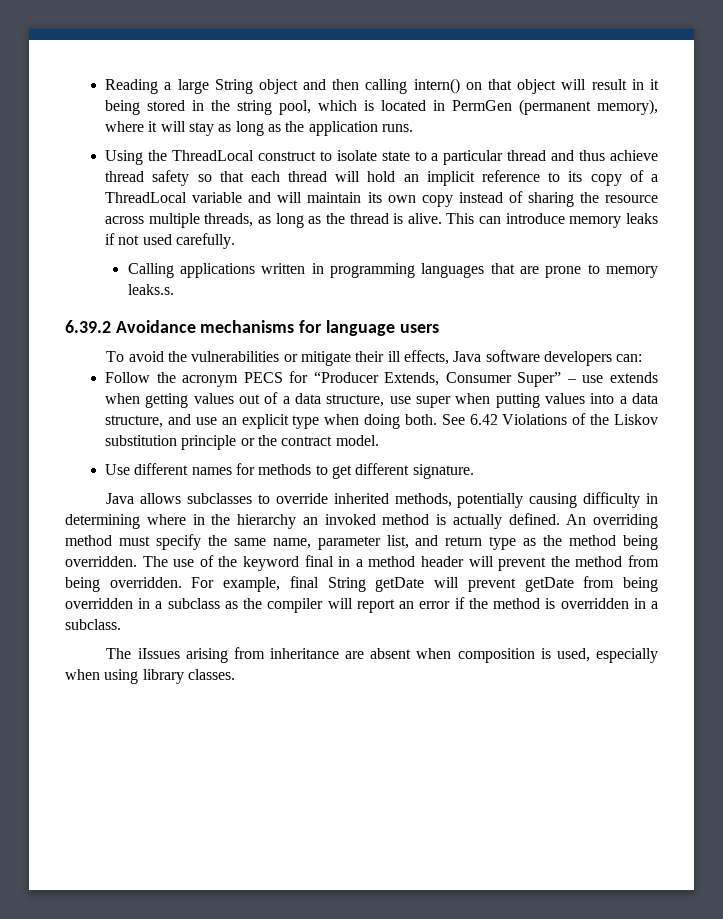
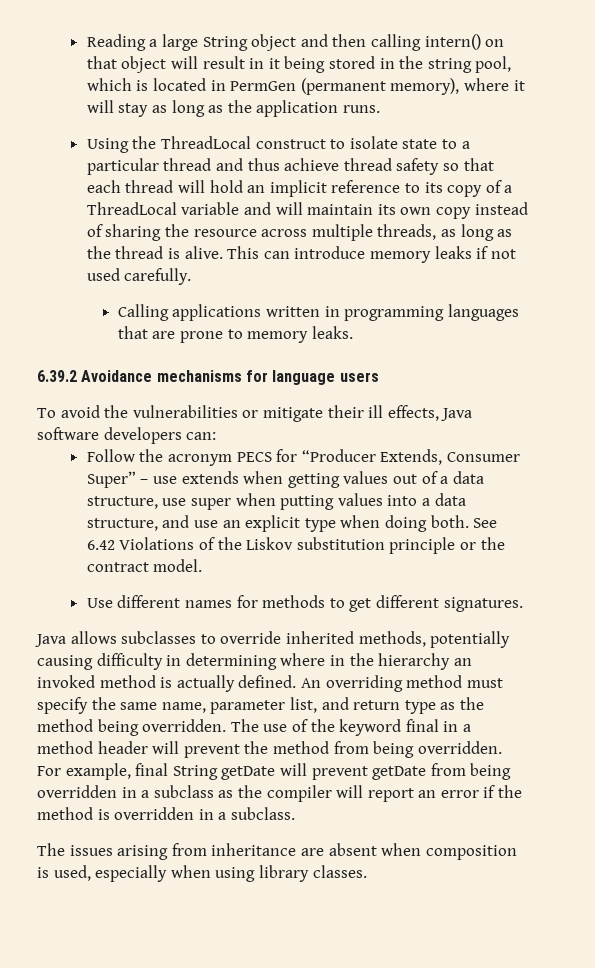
- Calling applications written in programming languages that are prone to memory leaks.s.
+ Calling applications written in programming languages that are prone to memory leaks.
- Use different names for methods to get different signature.
+ Use different names for methods to get different signatures.
- The iIssues arising from inheritance are absent when composition is used, especially when using library classes.
+ The issues arising from inheritance are absent when composition is used, especially when using library classes.

